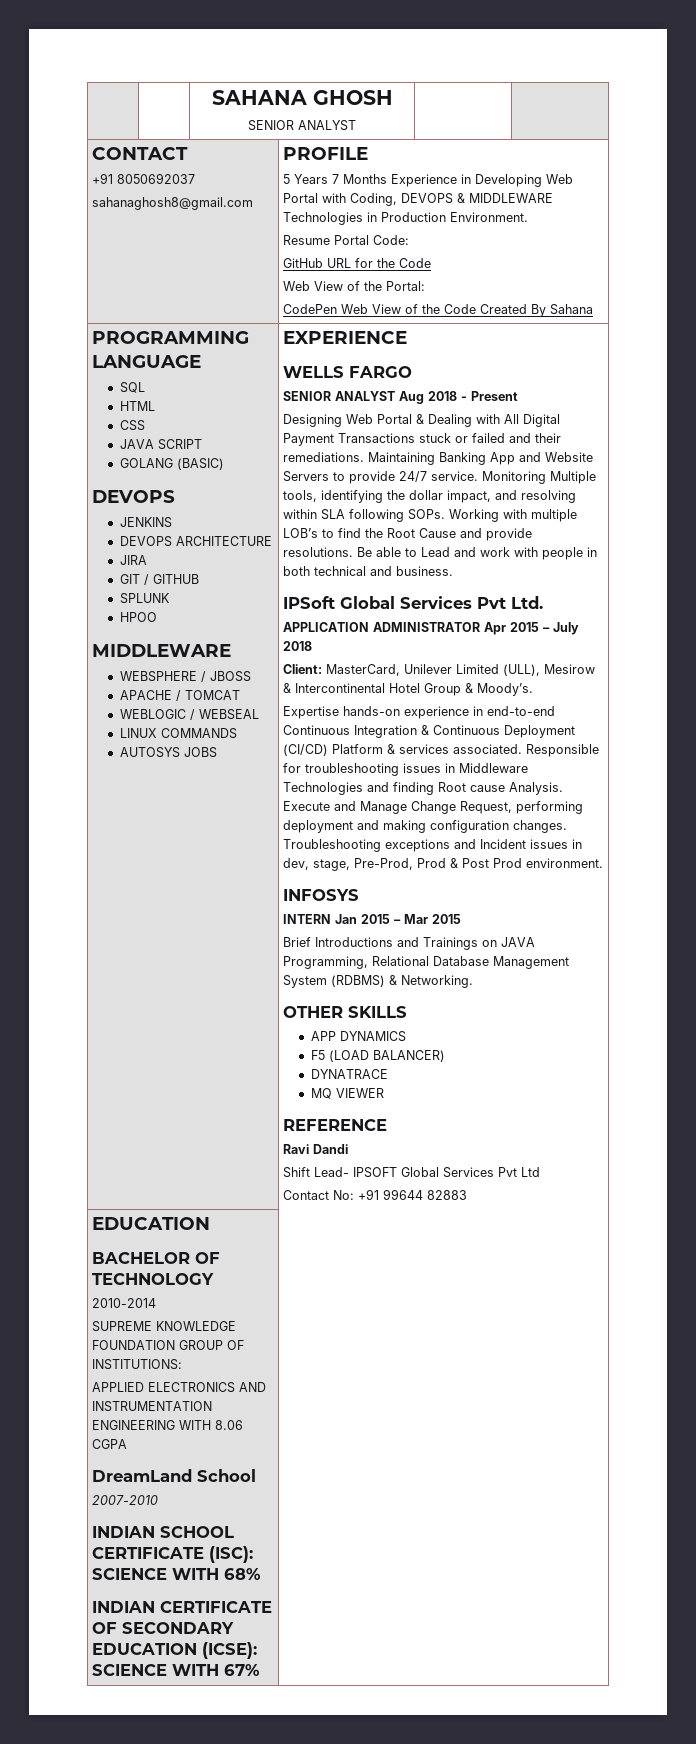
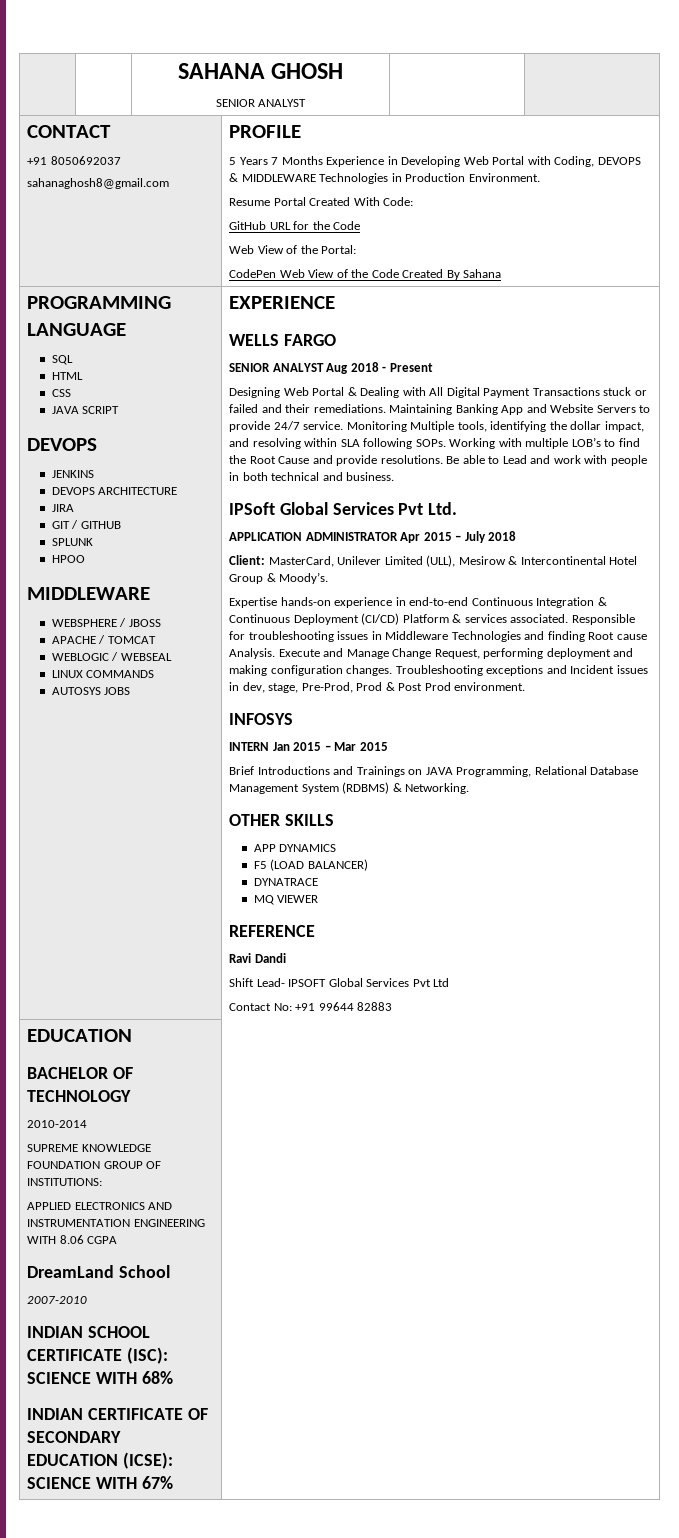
- Resume Portal Code:
+ Resume Portal Created With Code:
- GOLANG (BASIC)

